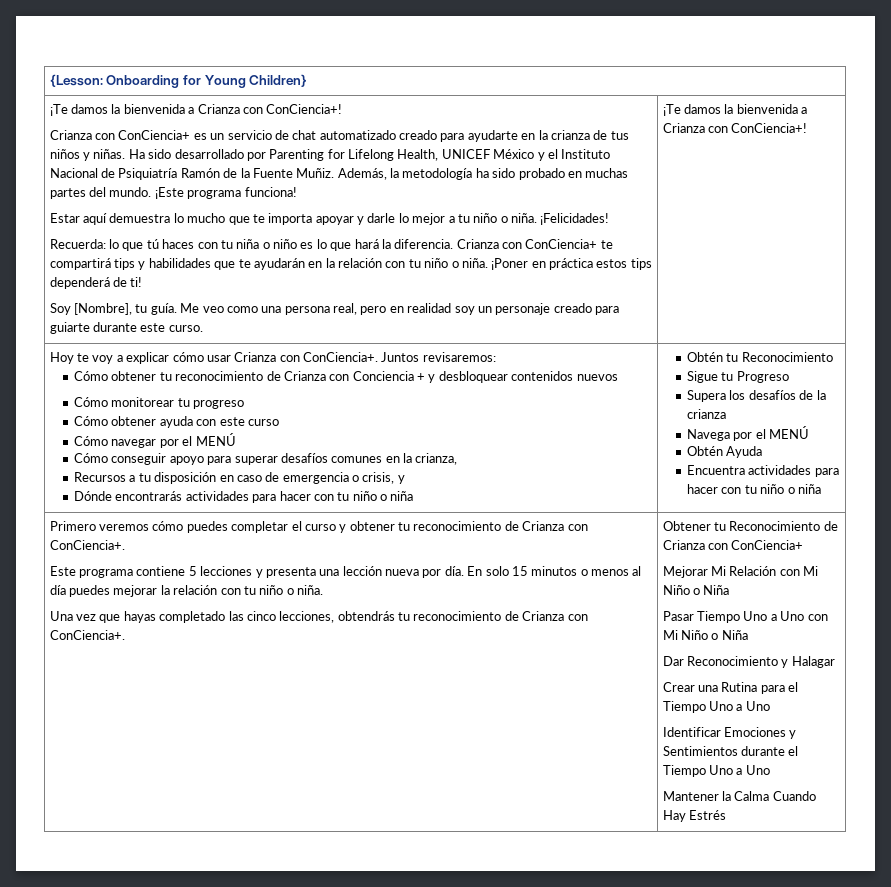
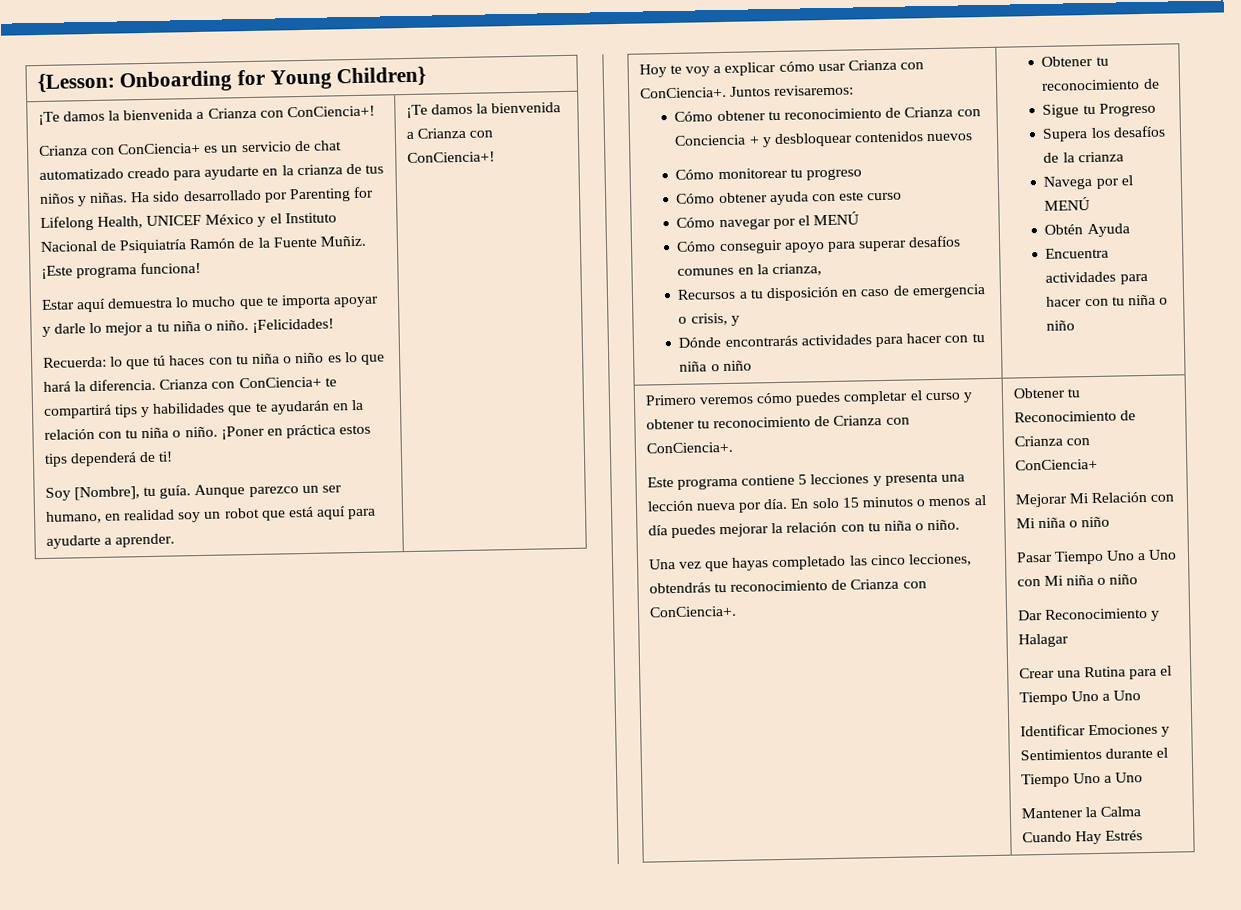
- Además, la metodología ha sido probado en muchas partes del mundo.
- Estar aquí demuestra lo mucho que te importa apoyar y darle lo mejor a tu niño o niña.
+ Estar aquí demuestra lo mucho que te importa apoyar y darle lo mejor a tu niña o niño.
- Crianza con ConCiencia+ te compartirá tips y habilidades que te ayudarán en la relación con tu niño o niña.
+ Crianza con ConCiencia+ te compartirá tips y habilidades que te ayudarán en la relación con tu niña o niño.
- Me veo como una persona real, pero en realidad soy un personaje creado para guiarte durante este curso.
+ Aunque parezco un ser humano, en realidad soy un robot que está aquí para ayudarte a aprender.
- Dónde encontrarás actividades para hacer con tu niño o niña | Obtén tu Reconocimiento
+ Dónde encontrarás actividades para hacer con tu niña o niño | Obtener tu reconocimiento de
- Encuentra actividades para hacer con tu niño o niña
+ Encuentra actividades para hacer con tu niña o niño
- En solo 15 minutos o menos al día puedes mejorar la relación con tu niño o niña.
+ En solo 15 minutos o menos al día puedes mejorar la relación con tu niña o niño.
- Mejorar Mi Relación con Mi Niño o Niña
+ Mejorar Mi Relación con Mi niña o niño
- Pasar Tiempo Uno a Uno con Mi Niño o Niña
+ Pasar Tiempo Uno a Uno con Mi niña o niño

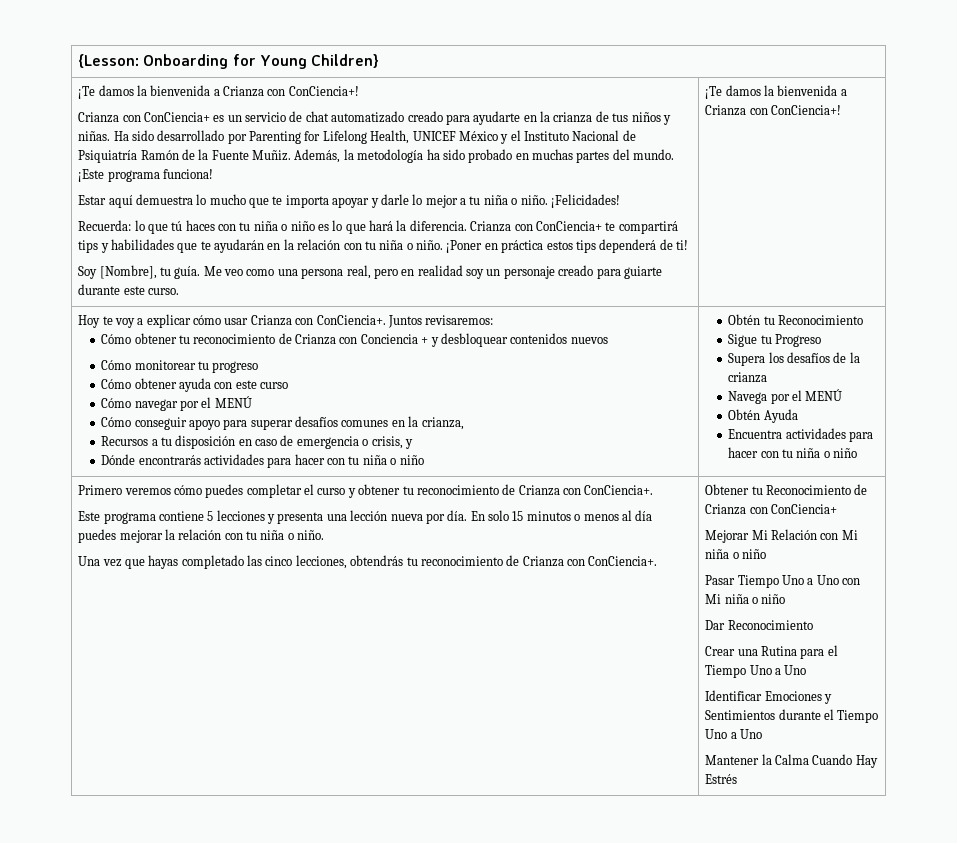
+ Además, la metodología ha sido probado en muchas partes del mundo.
- Aunque parezco un ser humano, en realidad soy un robot que está aquí para ayudarte a aprender.
+ Me veo como una persona real, pero en realidad soy un personaje creado para guiarte durante este curso.
- Obtener tu reconocimiento de
+ Obtén tu Reconocimiento
- Dar Reconocimiento y Halagar
+ Dar Reconocimiento

